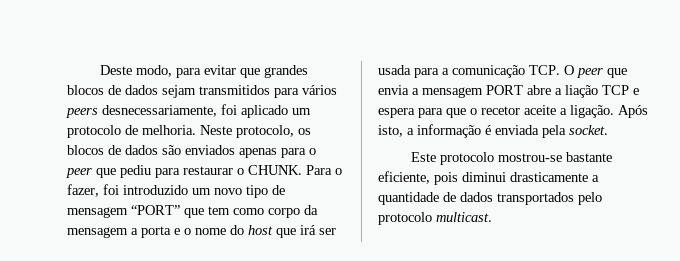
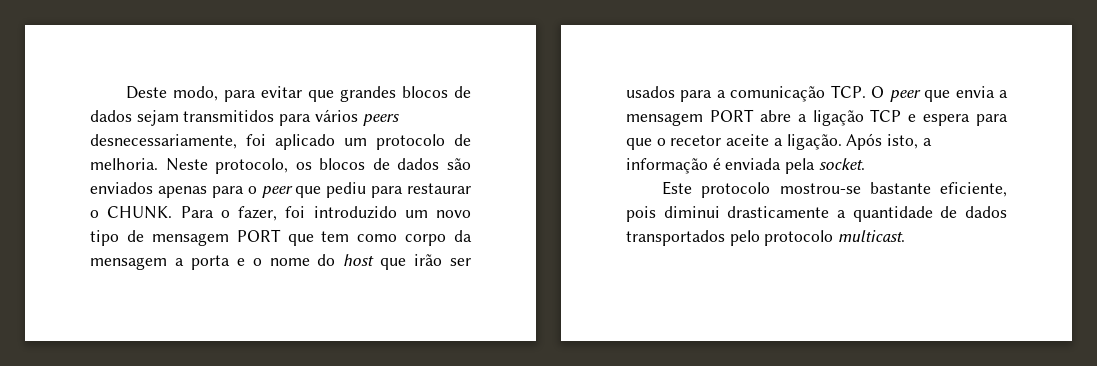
- Para o fazer, foi introduzido um novo tipo de mensagem “PORT” que tem como corpo da mensagem a porta e o nome do host que irá ser usada para a comunicação TCP. O peer que envia a mensagem PORT abre a liação TCP e espera para que o recetor aceite a ligação.
+ Para o fazer, foi introduzido um novo tipo de mensagem PORT que tem como corpo da mensagem a porta e o nome do host que irão ser usados para a comunicação TCP. O peer que envia a mensagem PORT abre a ligação TCP e espera para que o recetor aceite a ligação.

